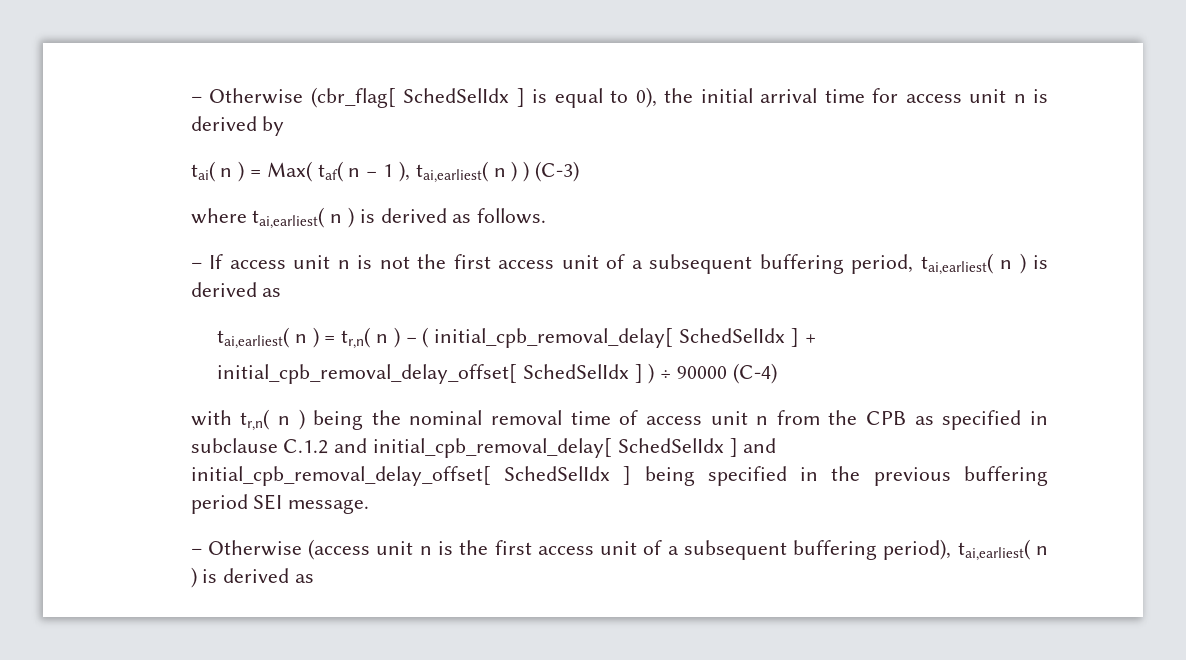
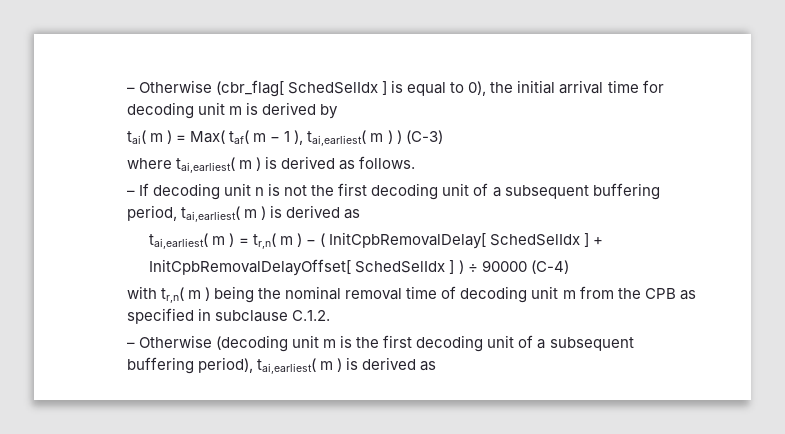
- – Otherwise (cbr_flag[ SchedSelIdx ] is equal to 0), the initial arrival time for access unit n is derived by
+ – Otherwise (cbr_flag[ SchedSelIdx ] is equal to 0), the initial arrival time for decoding unit m is derived by
- tai( n ) = Max( taf( n − 1 ), tai,earliest( n ) ) (C-3)
+ tai( m ) = Max( taf( m − 1 ), tai,earliest( m ) ) (C-3)
- where tai,earliest( n ) is derived as follows.
+ where tai,earliest( m ) is derived as follows.
- – If access unit n is not the first access unit of a subsequent buffering period, tai,earliest( n ) is derived as
+ – If decoding unit n is not the first decoding unit of a subsequent buffering period, tai,earliest( m ) is derived as
- tai,earliest( n ) = tr,n( n ) − ( initial_cpb_removal_delay[ SchedSelIdx ] +
+ tai,earliest( m ) = tr,n( m ) − ( InitCpbRemovalDelay[ SchedSelIdx ] +
- initial_cpb_removal_delay_offset[ SchedSelIdx ] ) ÷ 90000 (C-4)
+ InitCpbRemovalDelayOffset[ SchedSelIdx ] ) ÷ 90000 (C-4)
- with tr,n( n ) being the nominal removal time of access unit n from the CPB as specified in subclause C.1.2 and initial_cpb_removal_delay[ SchedSelIdx ] and initial_cpb_removal_delay_offset[ SchedSelIdx ] being specified in the previous buffering period SEI message.
- – Otherwise (access unit n is the first access unit of a subsequent buffering period), tai,earliest( n ) is derived as
+ with tr,n( m ) being the nominal removal time of decoding unit m from the CPB as specified in subclause C.1.2.
+ – Otherwise (decoding unit m is the first decoding unit of a subsequent buffering period), tai,earliest( m ) is derived as

